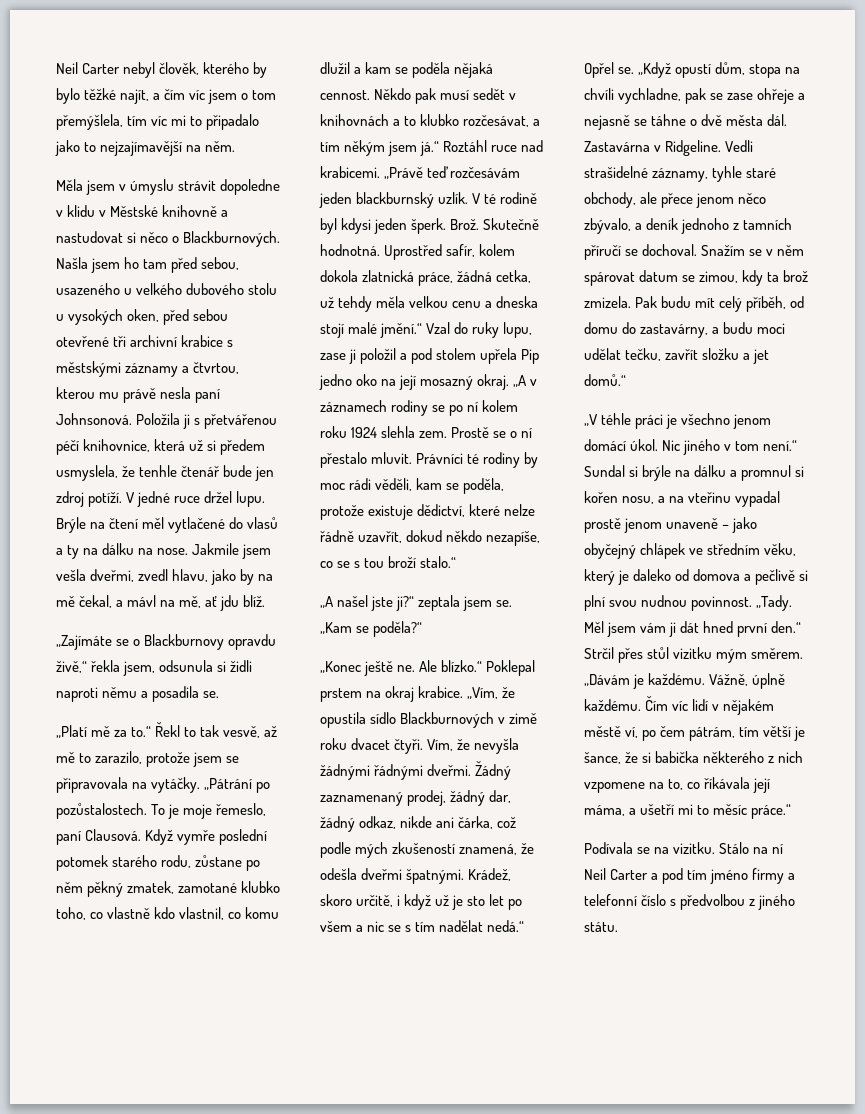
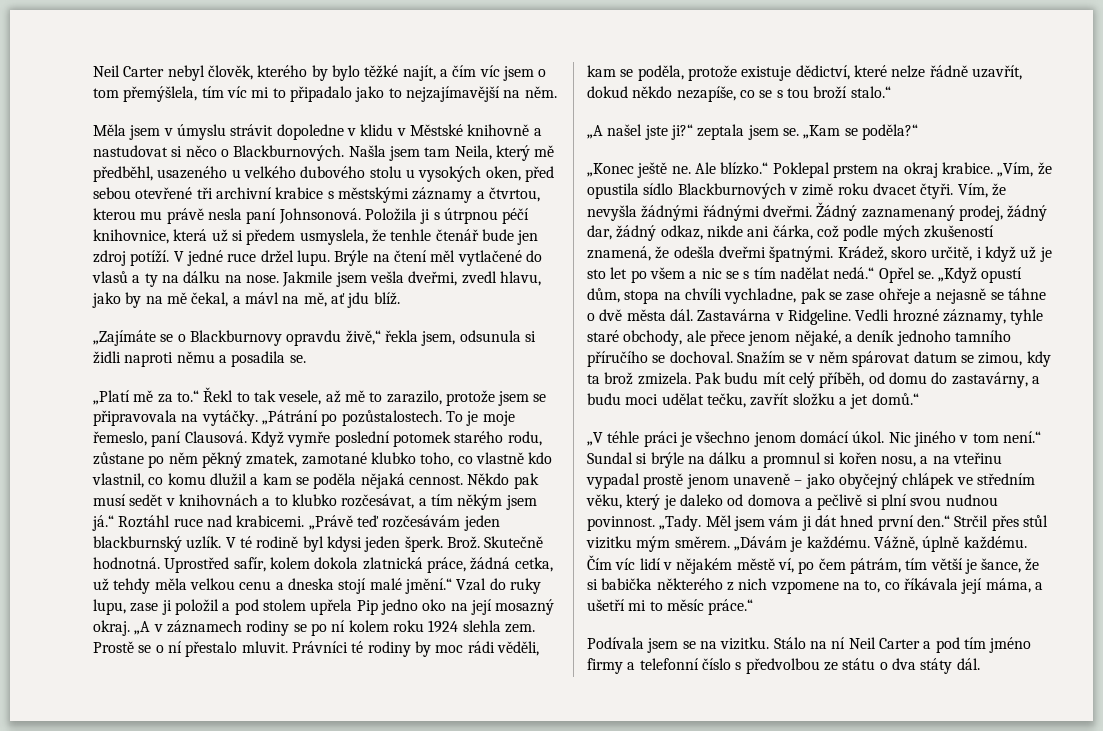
- Našla jsem ho tam před sebou, usazeného u velkého dubového stolu u vysokých oken, před sebou otevřené tři archivní krabice s městskými záznamy a čtvrtou, kterou mu právě nesla paní Johnsonová.
+ Našla jsem tam Neila, který mě předběhl, usazeného u velkého dubového stolu u vysokých oken, před sebou otevřené tři archivní krabice s městskými záznamy a čtvrtou, kterou mu právě nesla paní Johnsonová.
- Položila ji s přetvářenou péčí knihovnice, která už si předem usmyslela, že tenhle čtenář bude jen zdroj potíží.
+ Položila ji s útrpnou péčí knihovnice, která už si předem usmyslela, že tenhle čtenář bude jen zdroj potíží.
- „Platí mě za to.“ Řekl to tak vesvě, až mě to zarazilo, protože jsem se připravovala na vytáčky.
+ „Platí mě za to.“ Řekl to tak vesele, až mě to zarazilo, protože jsem se připravovala na vytáčky.
- Vedli strašidelné záznamy, tyhle staré obchody, ale přece jenom něco zbývalo, a deník jednoho z tamních příručí se dochoval.
+ Vedli hrozné záznamy, tyhle staré obchody, ale přece jenom nějaké, a deník jednoho tamního příručího se dochoval.
- Podívala se na vizitku.
+ Podívala jsem se na vizitku.
- Stálo na ní Neil Carter a pod tím jméno firmy a telefonní číslo s předvolbou z jiného státu.
+ Stálo na ní Neil Carter a pod tím jméno firmy a telefonní číslo s předvolbou ze státu o dva státy dál.

